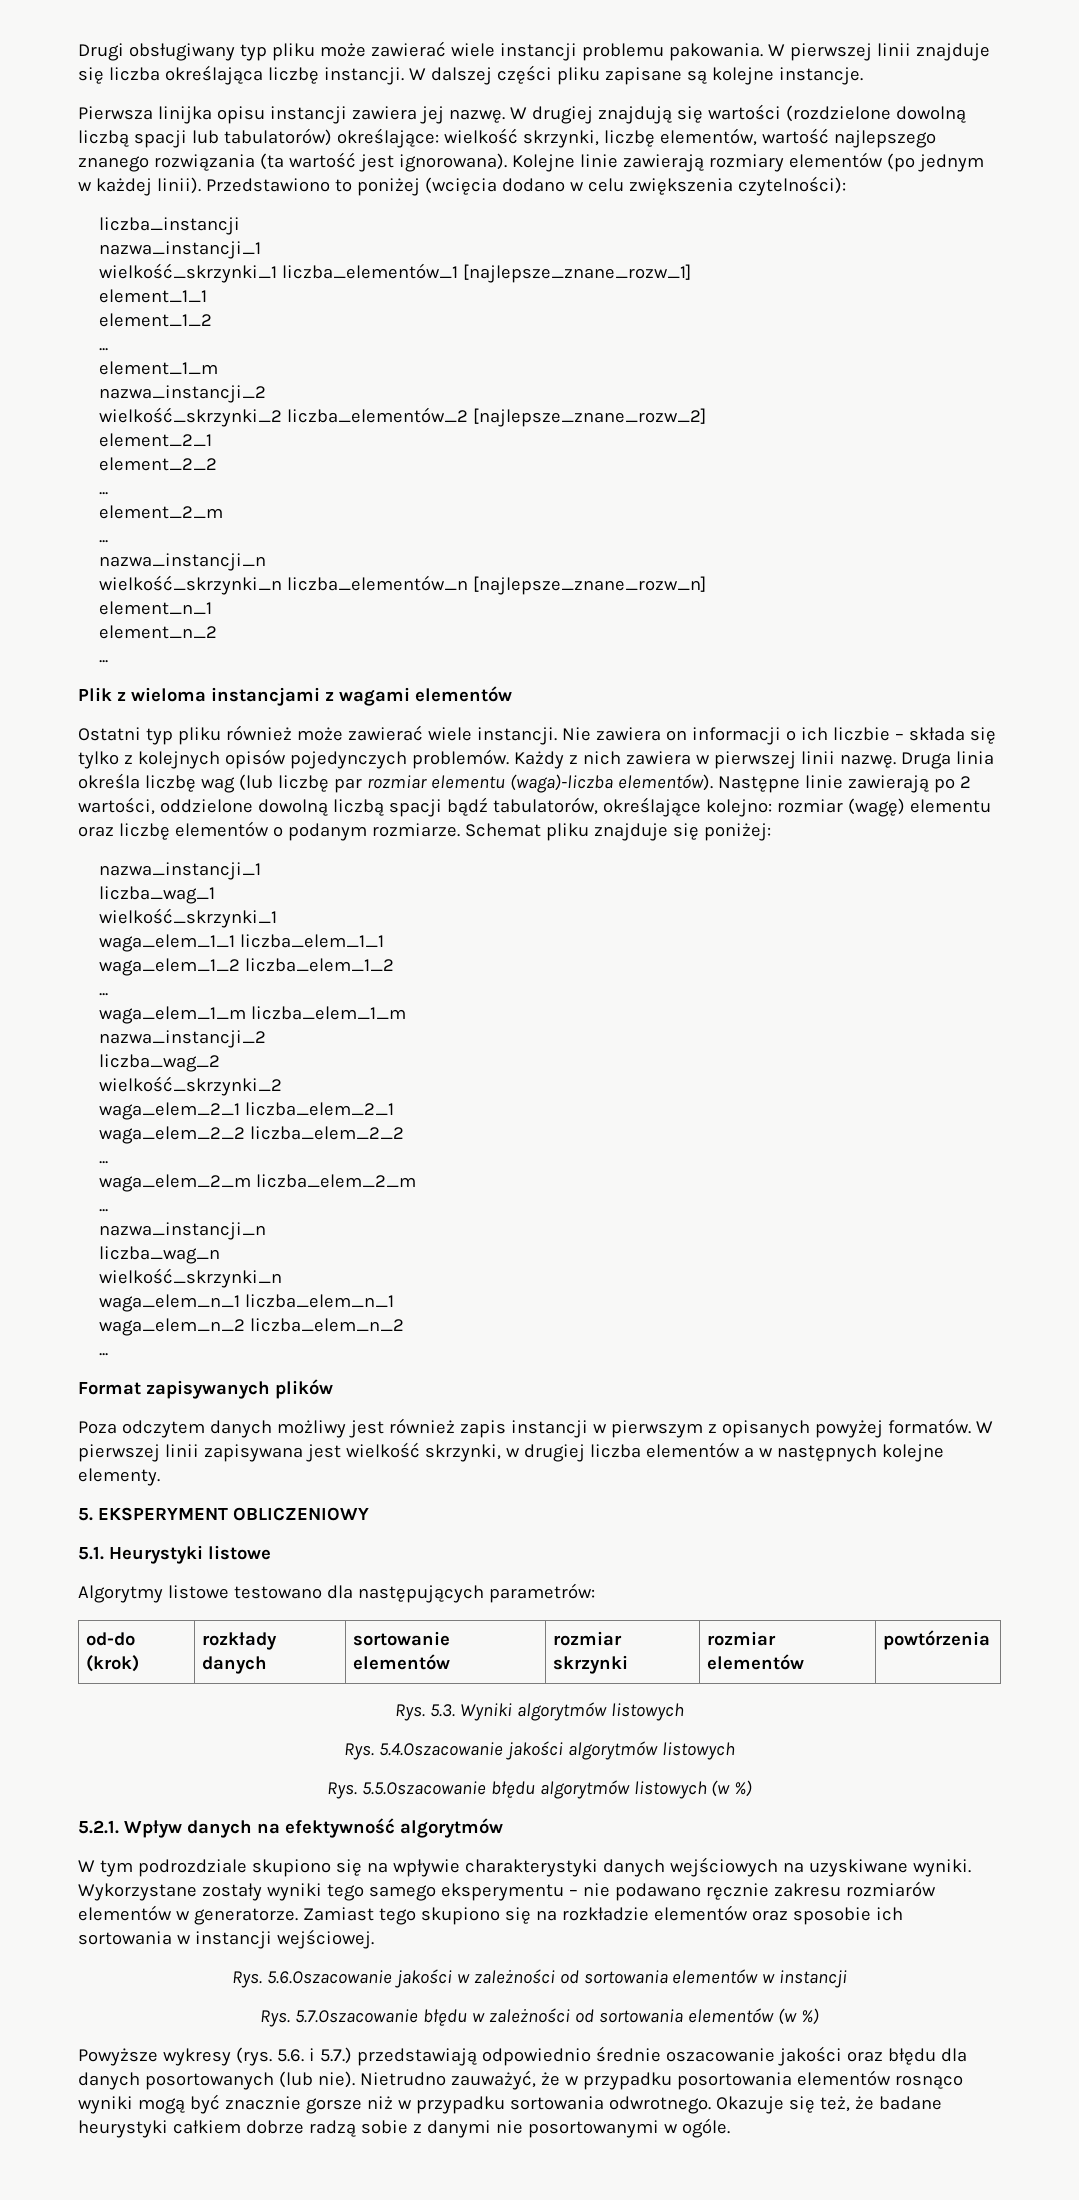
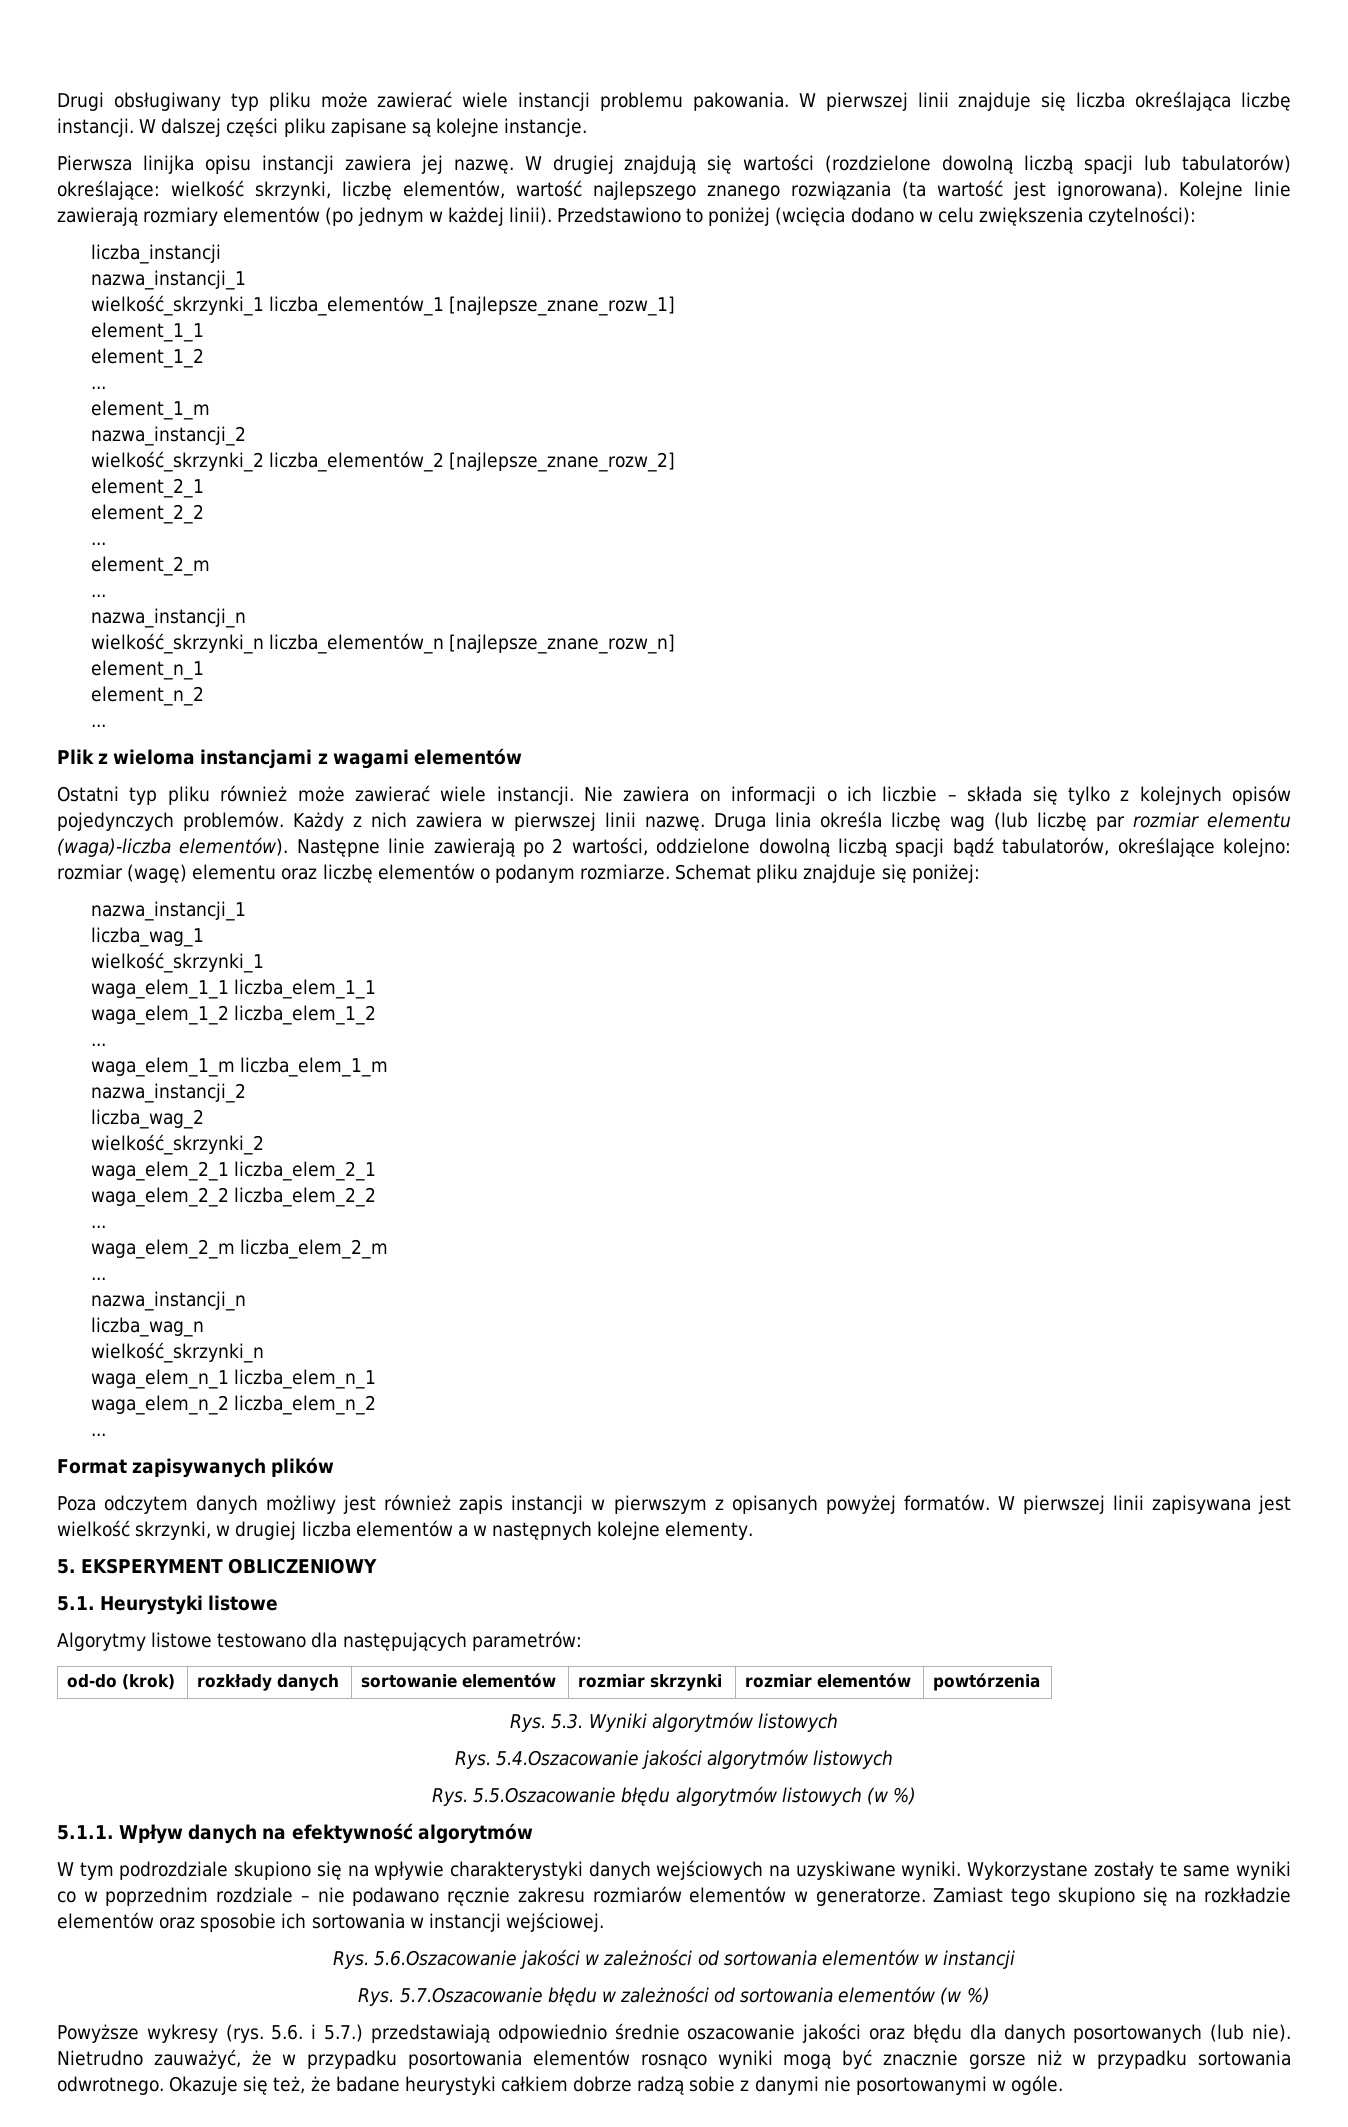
- 5.2.1. Wpływ danych na efektywność algorytmów
+ 5.1.1. Wpływ danych na efektywność algorytmów
- Wykorzystane zostały wyniki tego samego eksperymentu – nie podawano ręcznie zakresu rozmiarów elementów w generatorze.
+ Wykorzystane zostały te same wyniki co w poprzednim rozdziale – nie podawano ręcznie zakresu rozmiarów elementów w generatorze.

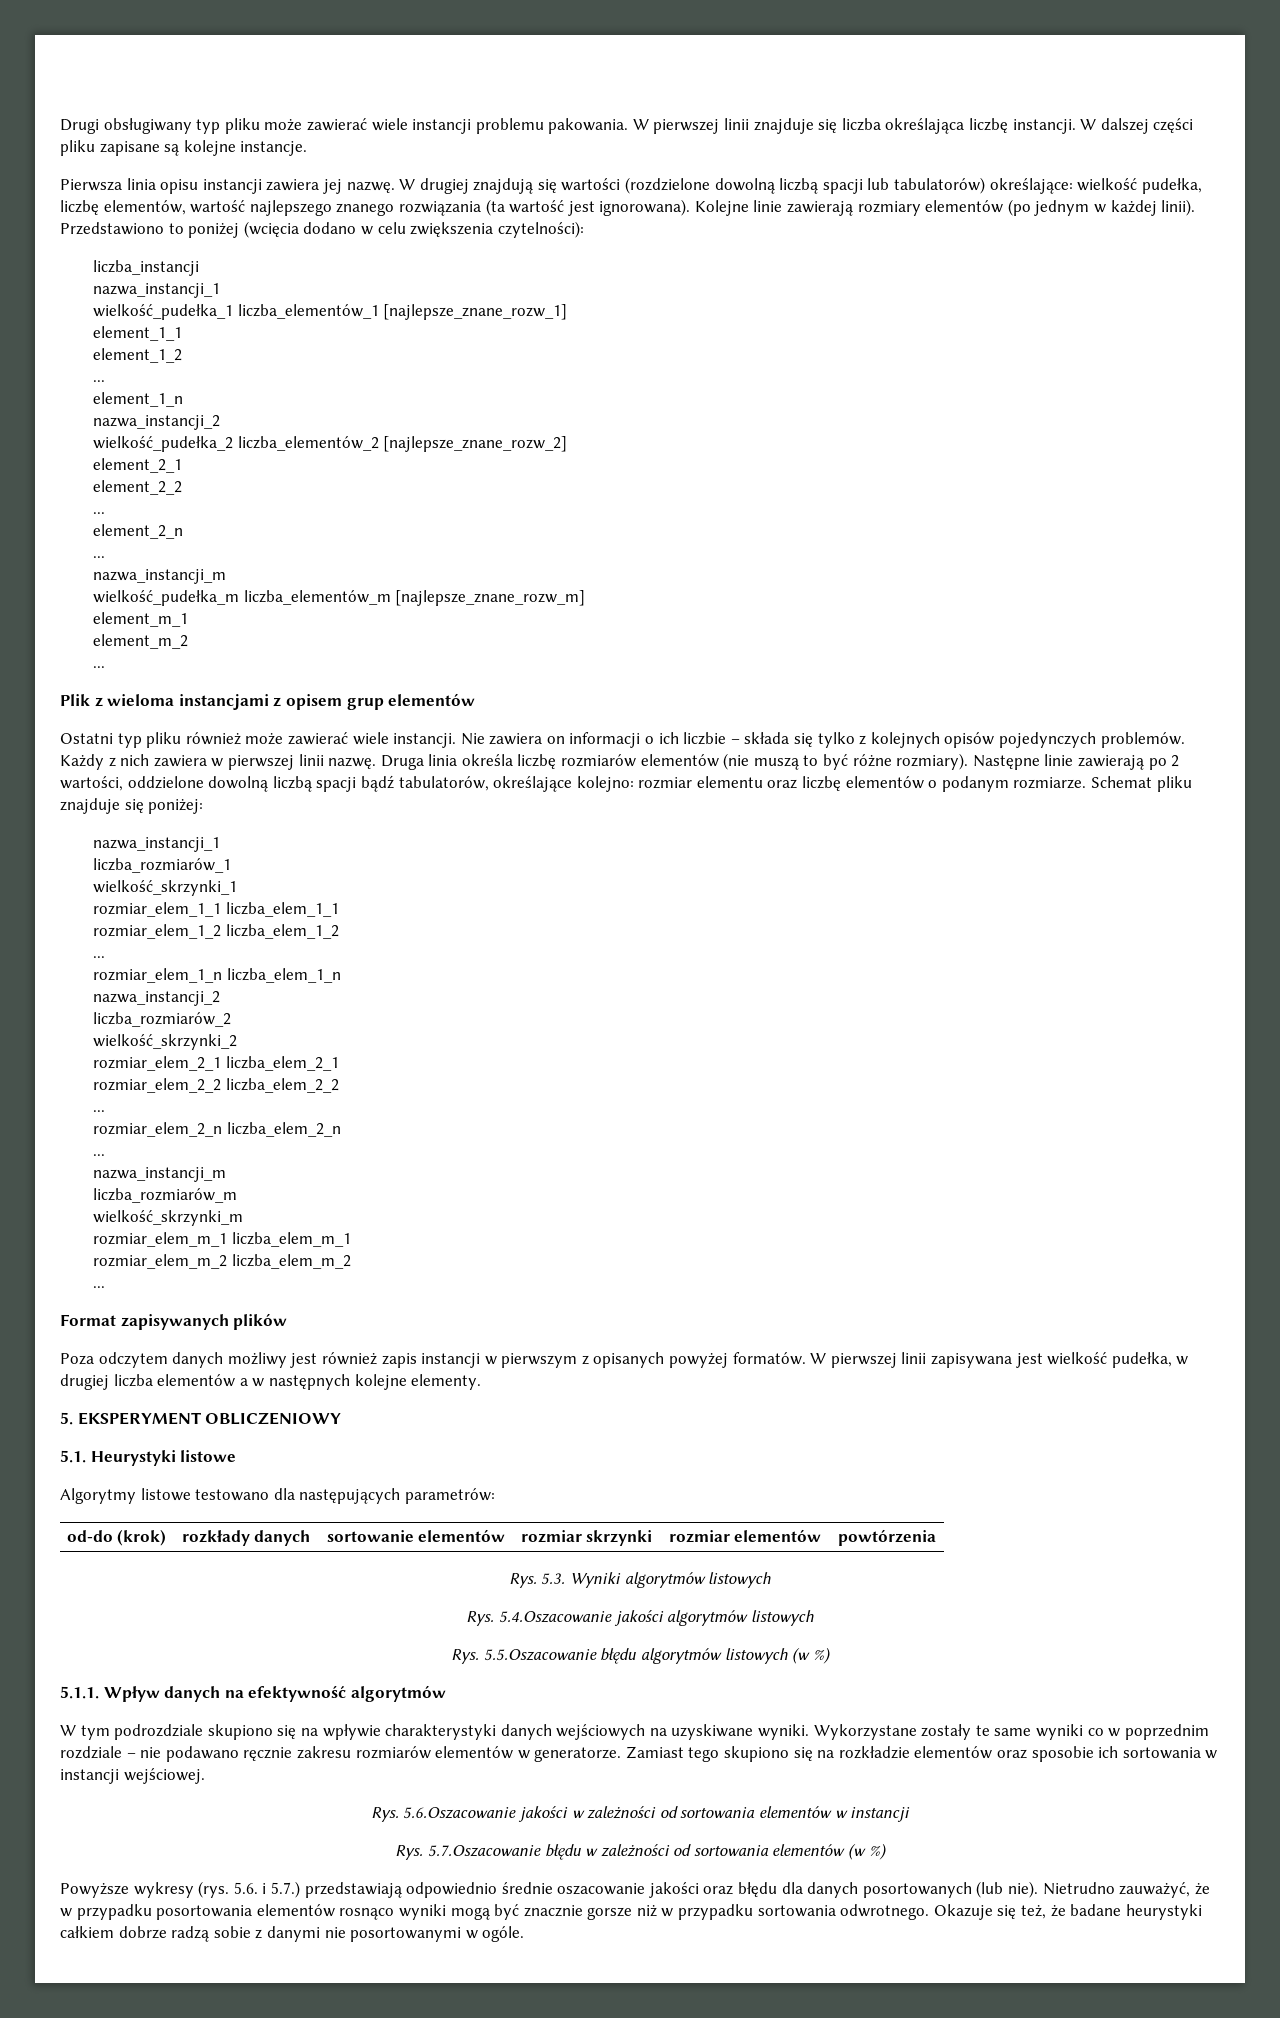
- Pierwsza linijka opisu instancji zawiera jej nazwę.
+ Pierwsza linia opisu instancji zawiera jej nazwę.
- W drugiej znajdują się wartości (rozdzielone dowolną liczbą spacji lub tabulatorów) określające: wielkość skrzynki, liczbę elementów, wartość najlepszego znanego rozwiązania (ta wartość jest ignorowana).
+ W drugiej znajdują się wartości (rozdzielone dowolną liczbą spacji lub tabulatorów) określające: wielkość pudełka, liczbę elementów, wartość najlepszego znanego rozwiązania (ta wartość jest ignorowana).
- wielkość_skrzynki_1 liczba_elementów_1 [najlepsze_znane_rozw_1]
+ wielkość_pudełka_1 liczba_elementów_1 [najlepsze_znane_rozw_1]
- element_1_m
+ element_1_n
  nazwa_instancji_2
- wielkość_skrzynki_2 liczba_elementów_2 [najlepsze_znane_rozw_2]
+ wielkość_pudełka_2 liczba_elementów_2 [najlepsze_znane_rozw_2]
- element_2_m
+ element_2_n
  ...
- nazwa_instancji_n
- wielkość_skrzynki_n liczba_elementów_n [najlepsze_znane_rozw_n]
- element_n_1
- element_n_2
+ nazwa_instancji_m
+ wielkość_pudełka_m liczba_elementów_m [najlepsze_znane_rozw_m]
+ element_m_1
+ element_m_2
- Plik z wieloma instancjami z wagami elementów
+ Plik z wieloma instancjami z opisem grup elementów
- Druga linia określa liczbę wag (lub liczbę par rozmiar elementu (waga)-liczba elementów).
+ Druga linia określa liczbę rozmiarów elementów (nie muszą to być różne rozmiary).
- Następne linie zawierają po 2 wartości, oddzielone dowolną liczbą spacji bądź tabulatorów, określające kolejno: rozmiar (wagę) elementu oraz liczbę elementów o podanym rozmiarze.
+ Następne linie zawierają po 2 wartości, oddzielone dowolną liczbą spacji bądź tabulatorów, określające kolejno: rozmiar elementu oraz liczbę elementów o podanym rozmiarze.
- liczba_wag_1
+ liczba_rozmiarów_1
- waga_elem_1_1 liczba_elem_1_1
+ rozmiar_elem_1_1 liczba_elem_1_1
- waga_elem_1_2 liczba_elem_1_2
+ rozmiar_elem_1_2 liczba_elem_1_2
- waga_elem_1_m liczba_elem_1_m
+ rozmiar_elem_1_n liczba_elem_1_n
  nazwa_instancji_2
- liczba_wag_2
+ liczba_rozmiarów_2
- waga_elem_2_1 liczba_elem_2_1
+ rozmiar_elem_2_1 liczba_elem_2_1
- waga_elem_2_2 liczba_elem_2_2
+ rozmiar_elem_2_2 liczba_elem_2_2
- waga_elem_2_m liczba_elem_2_m
+ rozmiar_elem_2_n liczba_elem_2_n
  ...
- nazwa_instancji_n
- liczba_wag_n
- wielkość_skrzynki_n
- waga_elem_n_1 liczba_elem_n_1
- waga_elem_n_2 liczba_elem_n_2
+ nazwa_instancji_m
+ liczba_rozmiarów_m
+ wielkość_skrzynki_m
+ rozmiar_elem_m_1 liczba_elem_m_1
+ rozmiar_elem_m_2 liczba_elem_m_2
- W pierwszej linii zapisywana jest wielkość skrzynki, w drugiej liczba elementów a w następnych kolejne elementy.
+ W pierwszej linii zapisywana jest wielkość pudełka, w drugiej liczba elementów a w następnych kolejne elementy.

